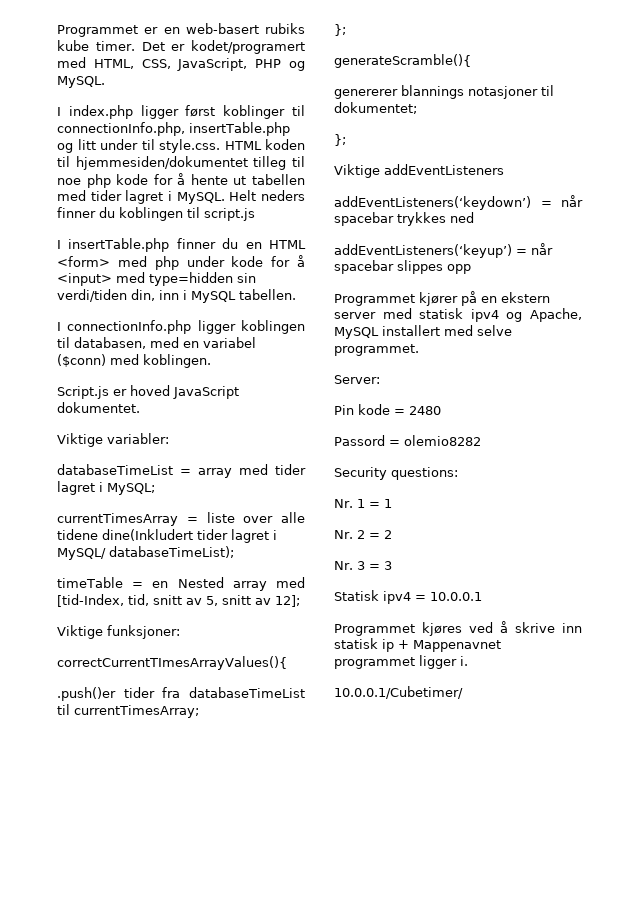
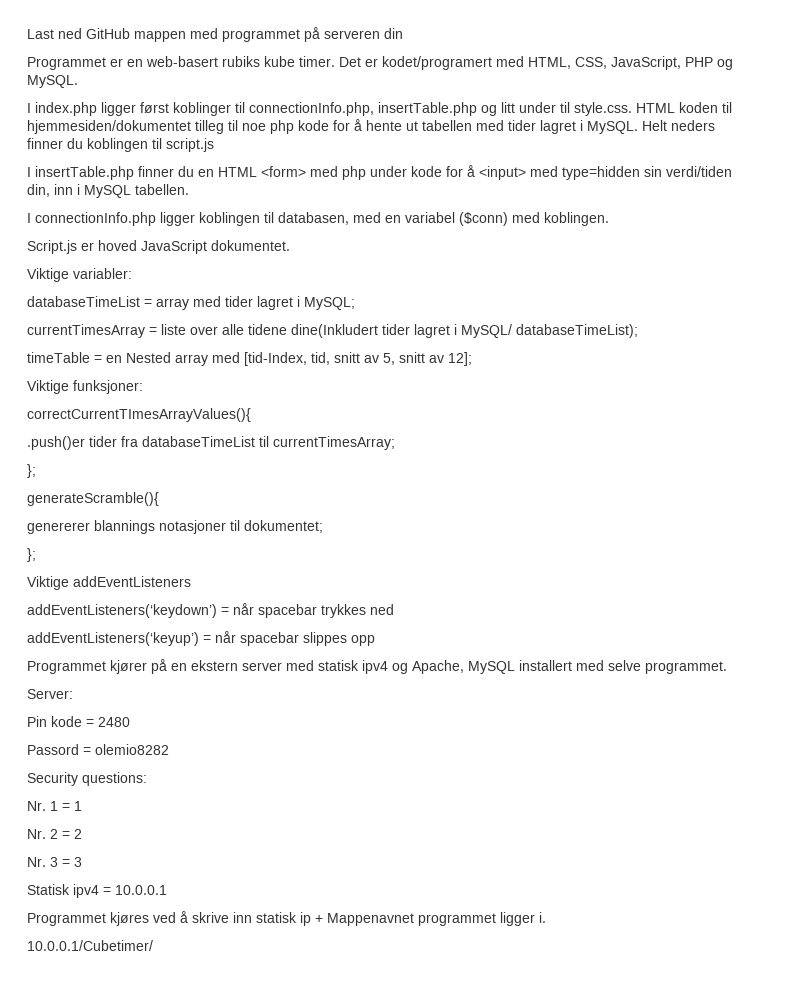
+ Last ned GitHub mappen med programmet på serveren din

